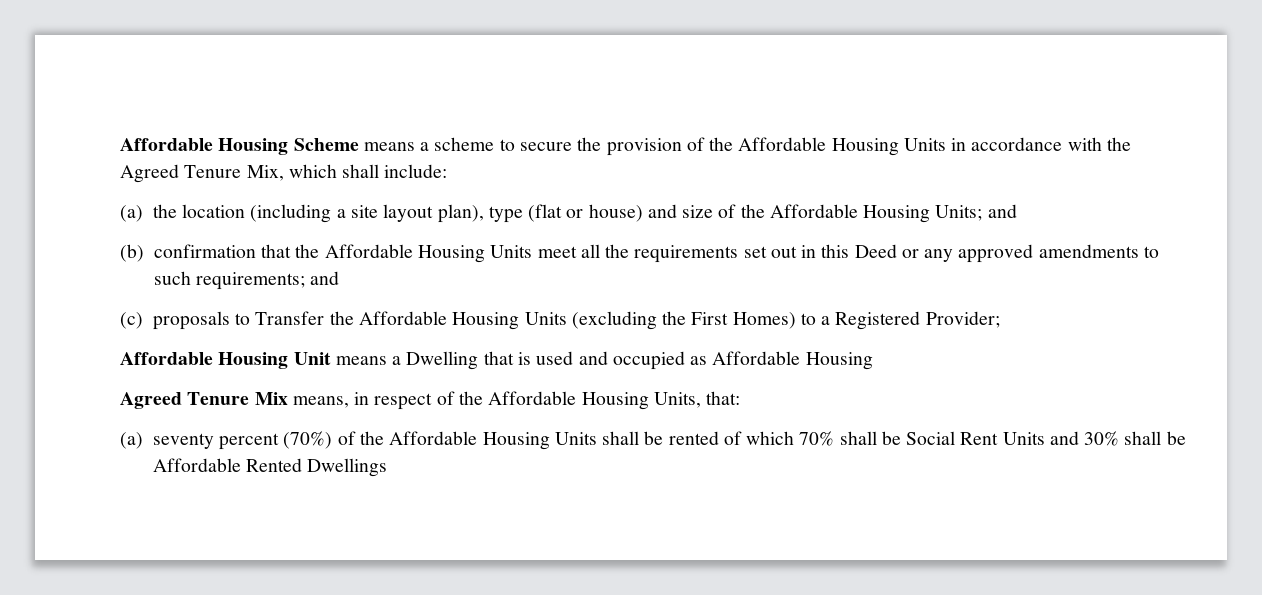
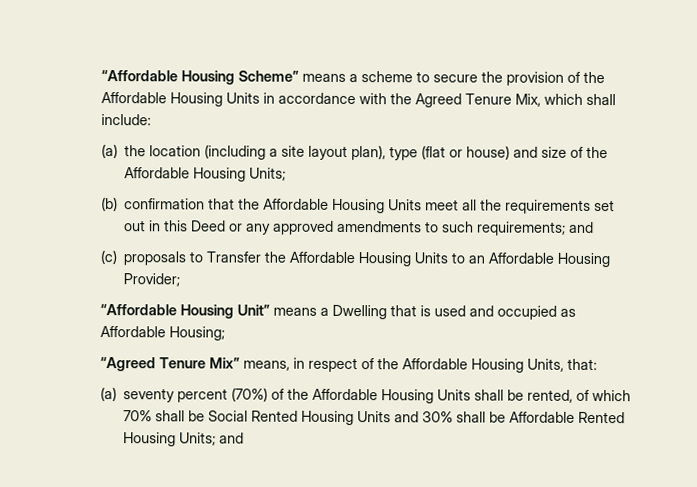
- Affordable Housing Scheme means a scheme to secure the provision of the Affordable Housing Units in accordance with the Agreed Tenure Mix, which shall include:
+ “Affordable Housing Scheme” means a scheme to secure the provision of the Affordable Housing Units in accordance with the Agreed Tenure Mix, which shall include:
- (a) the location (including a site layout plan), type (flat or house) and size of the Affordable Housing Units; and
+ (a) the location (including a site layout plan), type (flat or house) and size of the Affordable Housing Units;
- (c) proposals to Transfer the Affordable Housing Units (excluding the First Homes) to a Registered Provider;
- Affordable Housing Unit means a Dwelling that is used and occupied as Affordable Housing
- Agreed Tenure Mix means, in respect of the Affordable Housing Units, that:
+ (c) proposals to Transfer the Affordable Housing Units to an Affordable Housing Provider;
+ “Affordable Housing Unit” means a Dwelling that is used and occupied as Affordable Housing;
+ “Agreed Tenure Mix” means, in respect of the Affordable Housing Units, that:
- (a) seventy percent (70%) of the Affordable Housing Units shall be rented of which 70% shall be Social Rent Units and 30% shall be Affordable Rented Dwellings
+ (a) seventy percent (70%) of the Affordable Housing Units shall be rented, of which 70% shall be Social Rented Housing Units and 30% shall be Affordable Rented Housing Units; and

